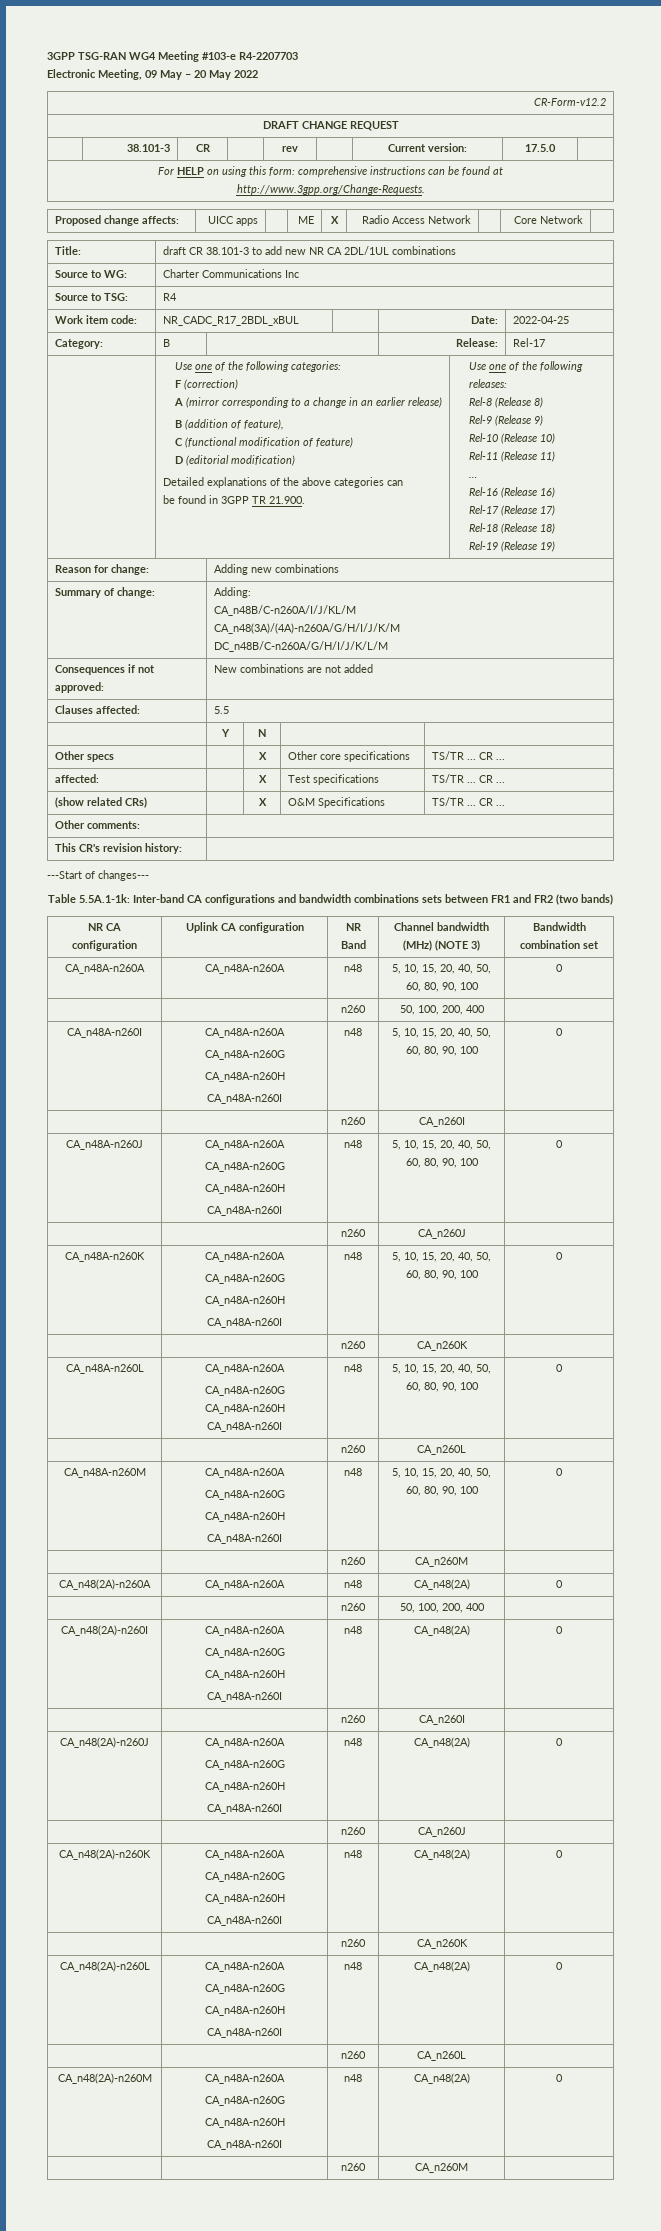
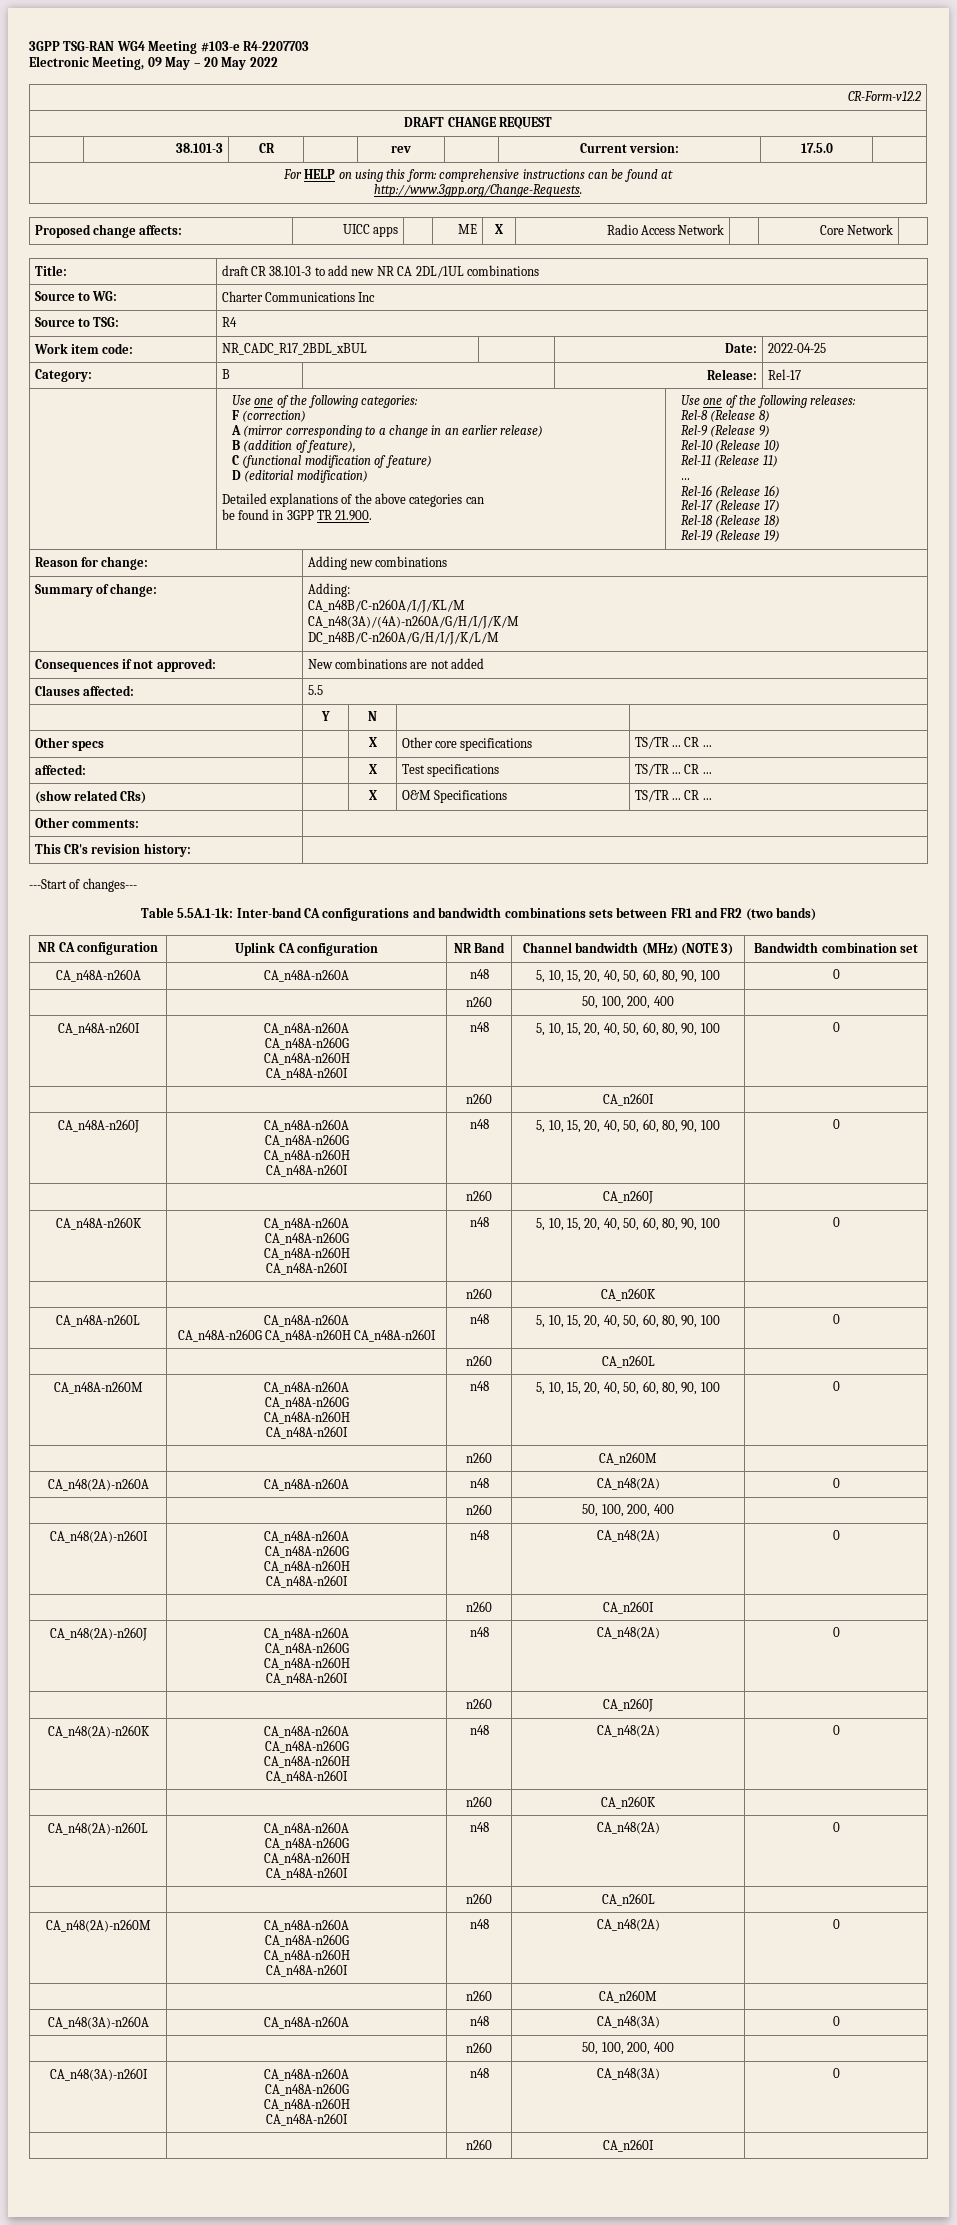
+ CA_n48(3A)-n260A | CA_n48A-n260A | n48 | CA_n48(3A) | 0
+ | | n260 | 50, 100, 200, 400 |
+ CA_n48(3A)-n260I | CA_n48A-n260A
+ CA_n48A-n260G
+ CA_n48A-n260H
+ CA_n48A-n260I | n48 | CA_n48(3A) | 0
+ | | n260 | CA_n260I |

